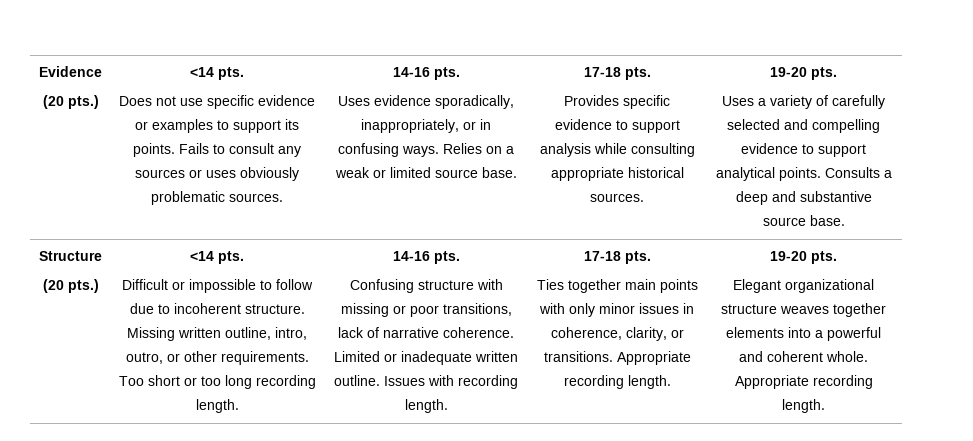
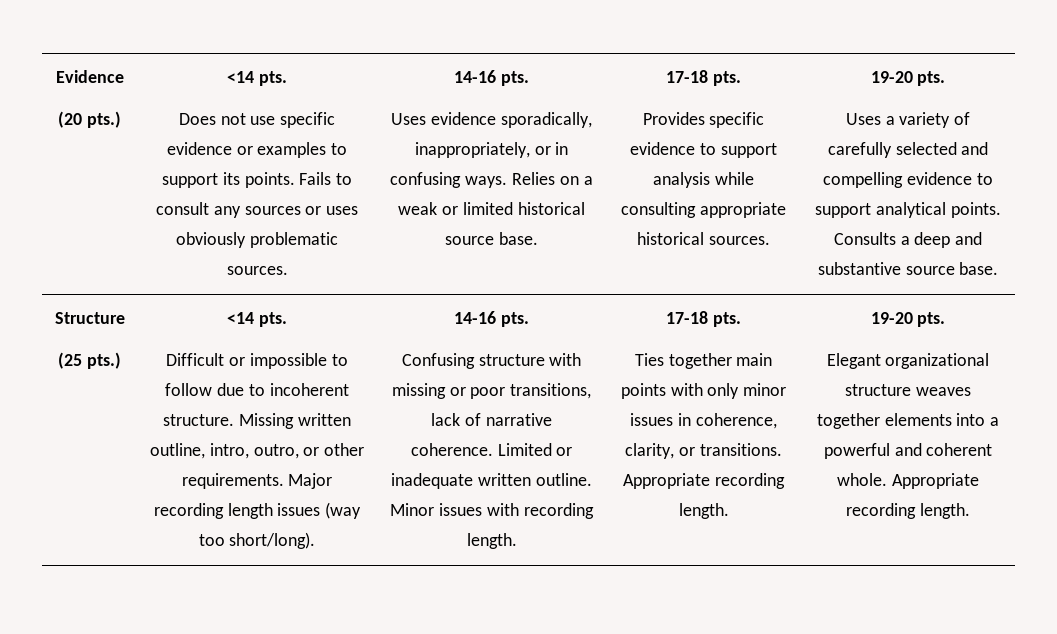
- Relies on a weak or limited source base.
+ Relies on a weak or limited historical source base.
  Structure
- (20 pts.)
+ (25 pts.)
- Too short or too long recording length.
+ Major recording length issues (way too short/long).
- Issues with recording length.
+ Minor issues with recording length.

